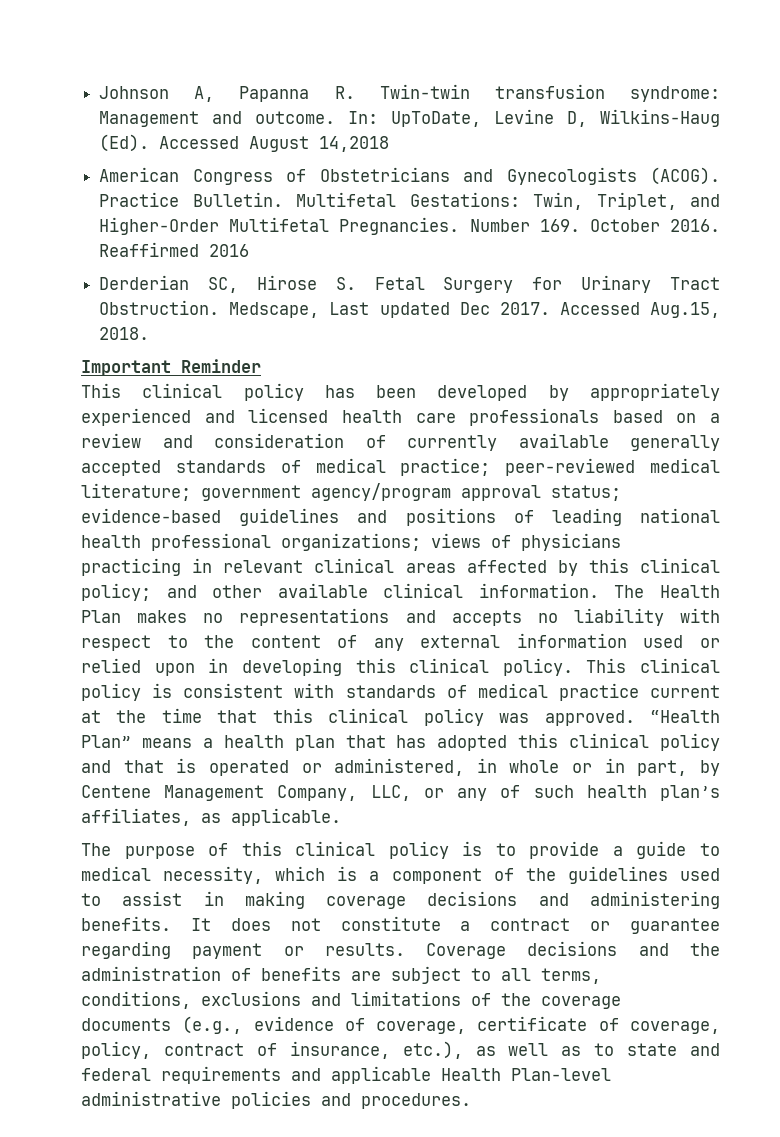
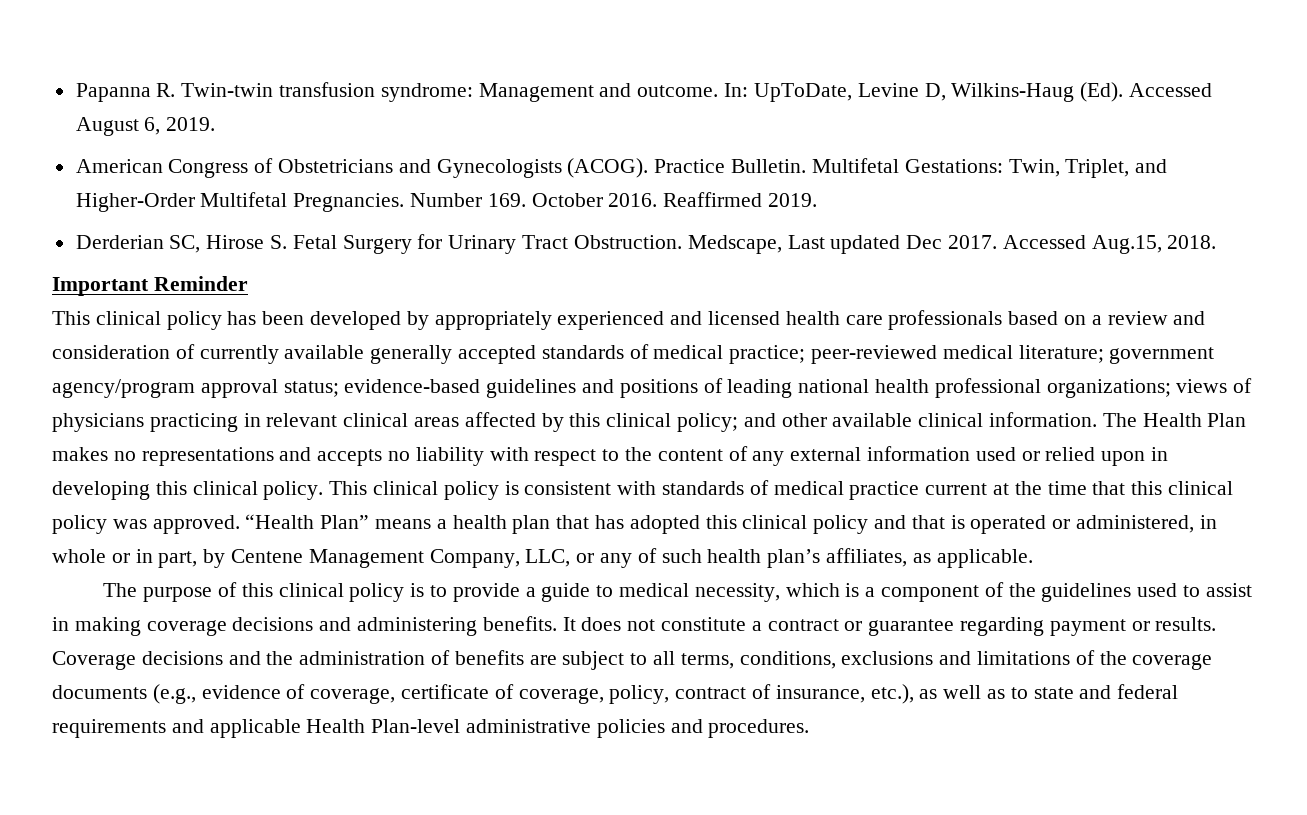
- Johnson A, Papanna R. Twin-twin transfusion syndrome: Management and outcome.
+ Papanna R. Twin-twin transfusion syndrome: Management and outcome.
- In: UpToDate, Levine D, Wilkins-Haug (Ed). Accessed August 14,2018
+ In: UpToDate, Levine D, Wilkins-Haug (Ed). Accessed August 6, 2019.
- Reaffirmed 2016
+ Reaffirmed 2019.

